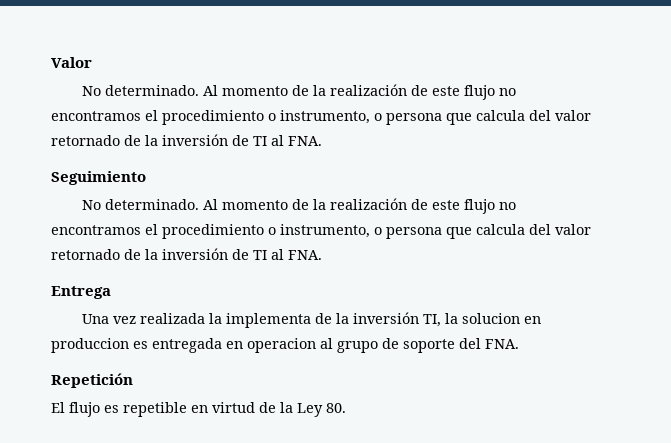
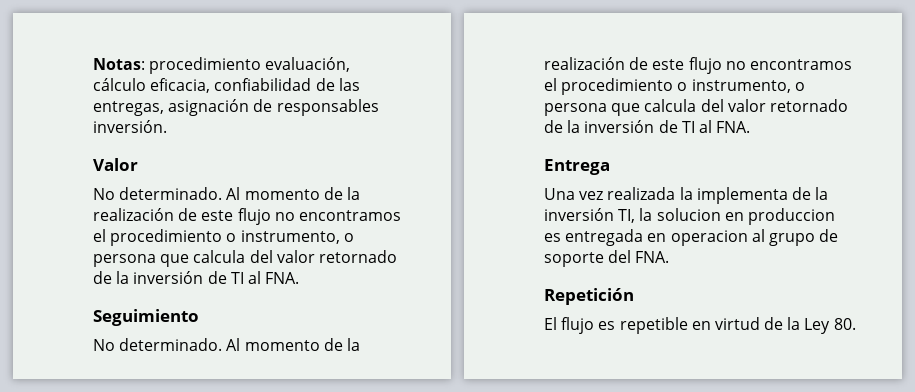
+ Notas: procedimiento evaluación, cálculo eficacia, confiabilidad de las entregas, asignación de responsables inversión.

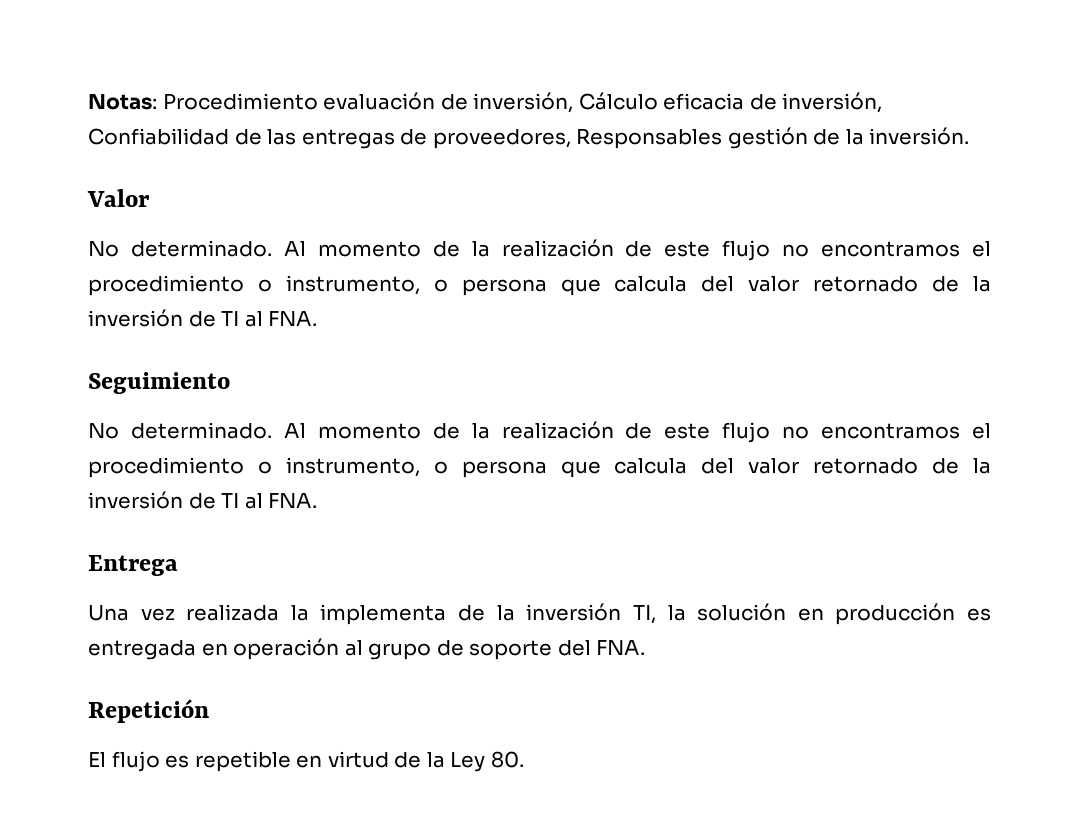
- Notas: procedimiento evaluación, cálculo eficacia, confiabilidad de las entregas, asignación de responsables inversión.
+ Notas: Procedimiento evaluación de inversión, Cálculo eficacia de inversión, Confiabilidad de las entregas de proveedores, Responsables gestión de la inversión.
- Una vez realizada la implementa de la inversión TI, la solucion en produccion es entregada en operacion al grupo de soporte del FNA.
+ Una vez realizada la implementa de la inversión TI, la solución en producción es entregada en operación al grupo de soporte del FNA.

